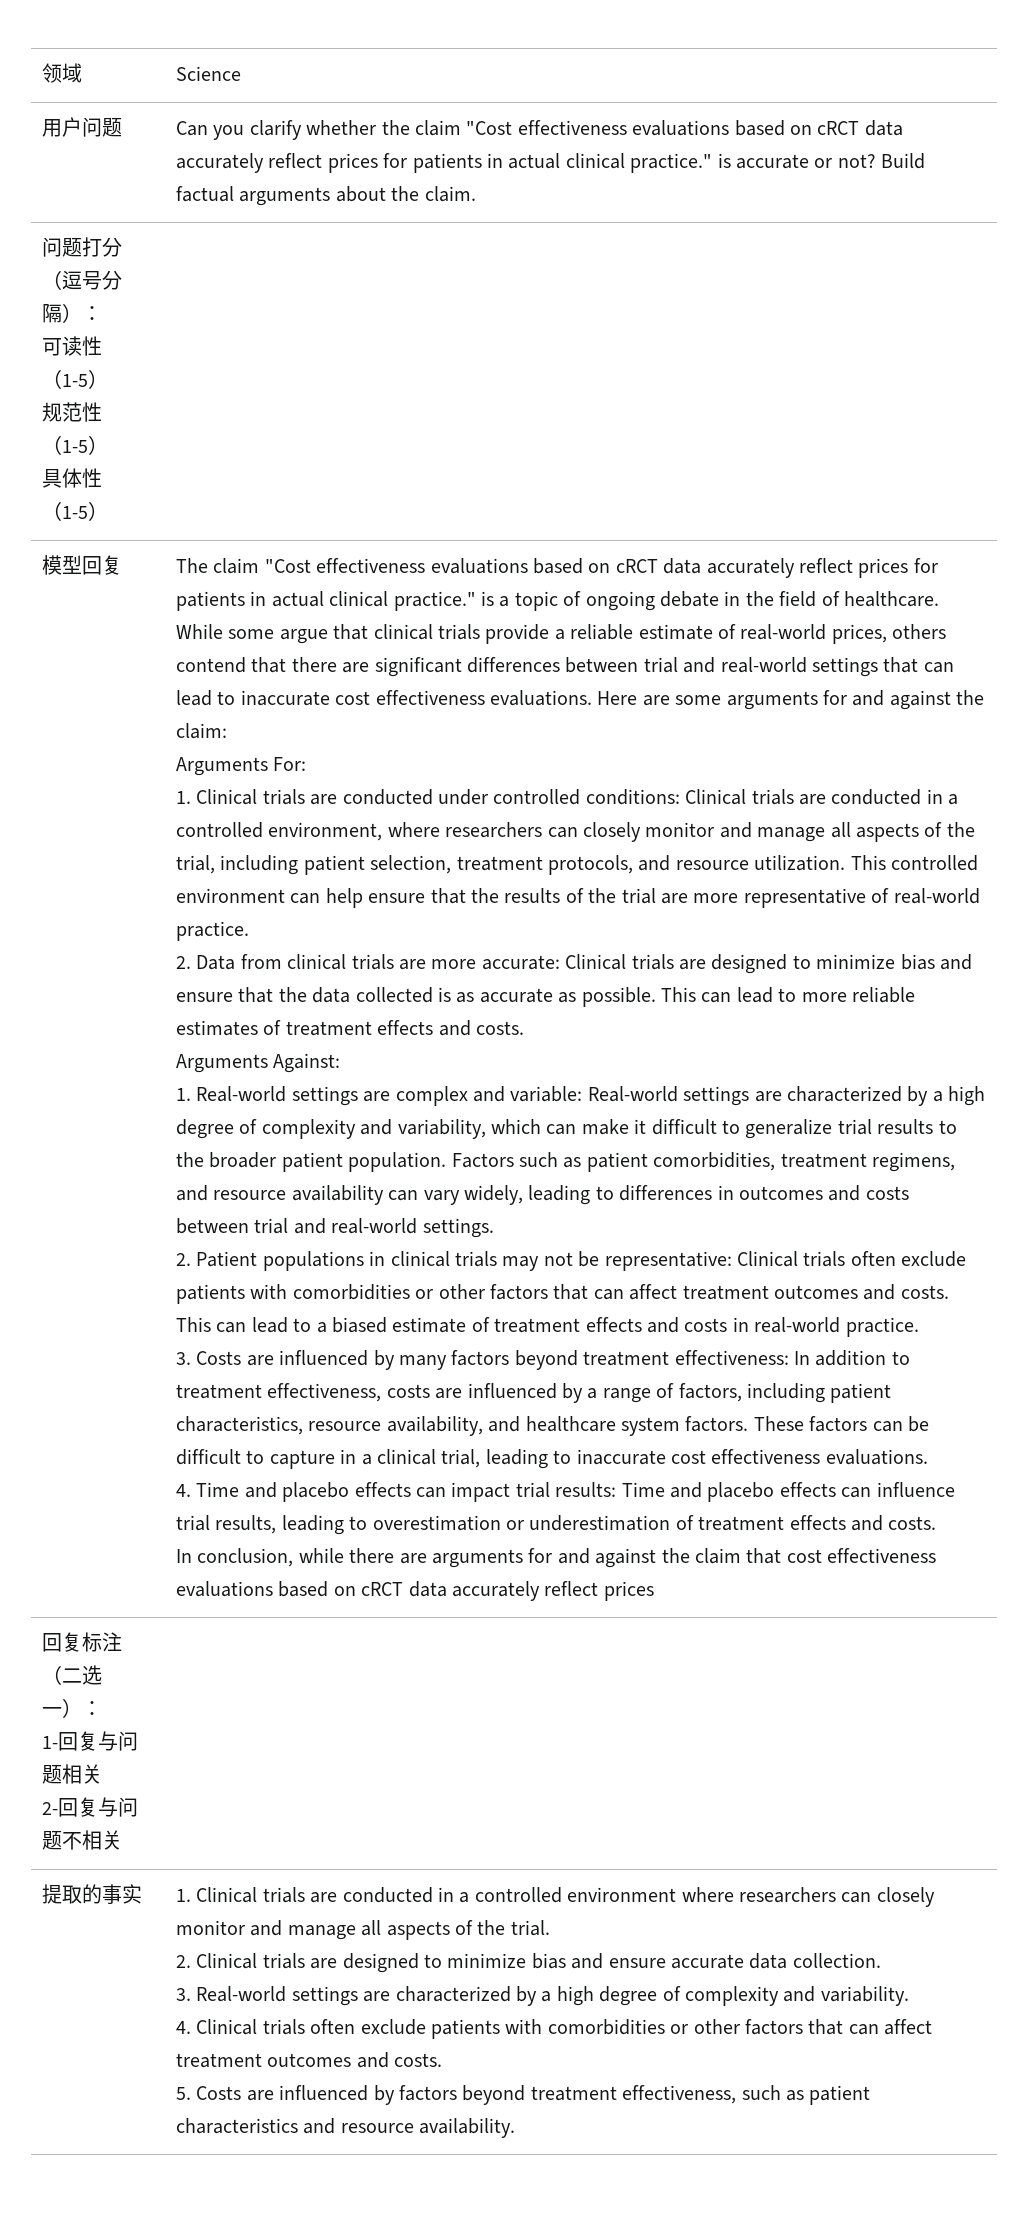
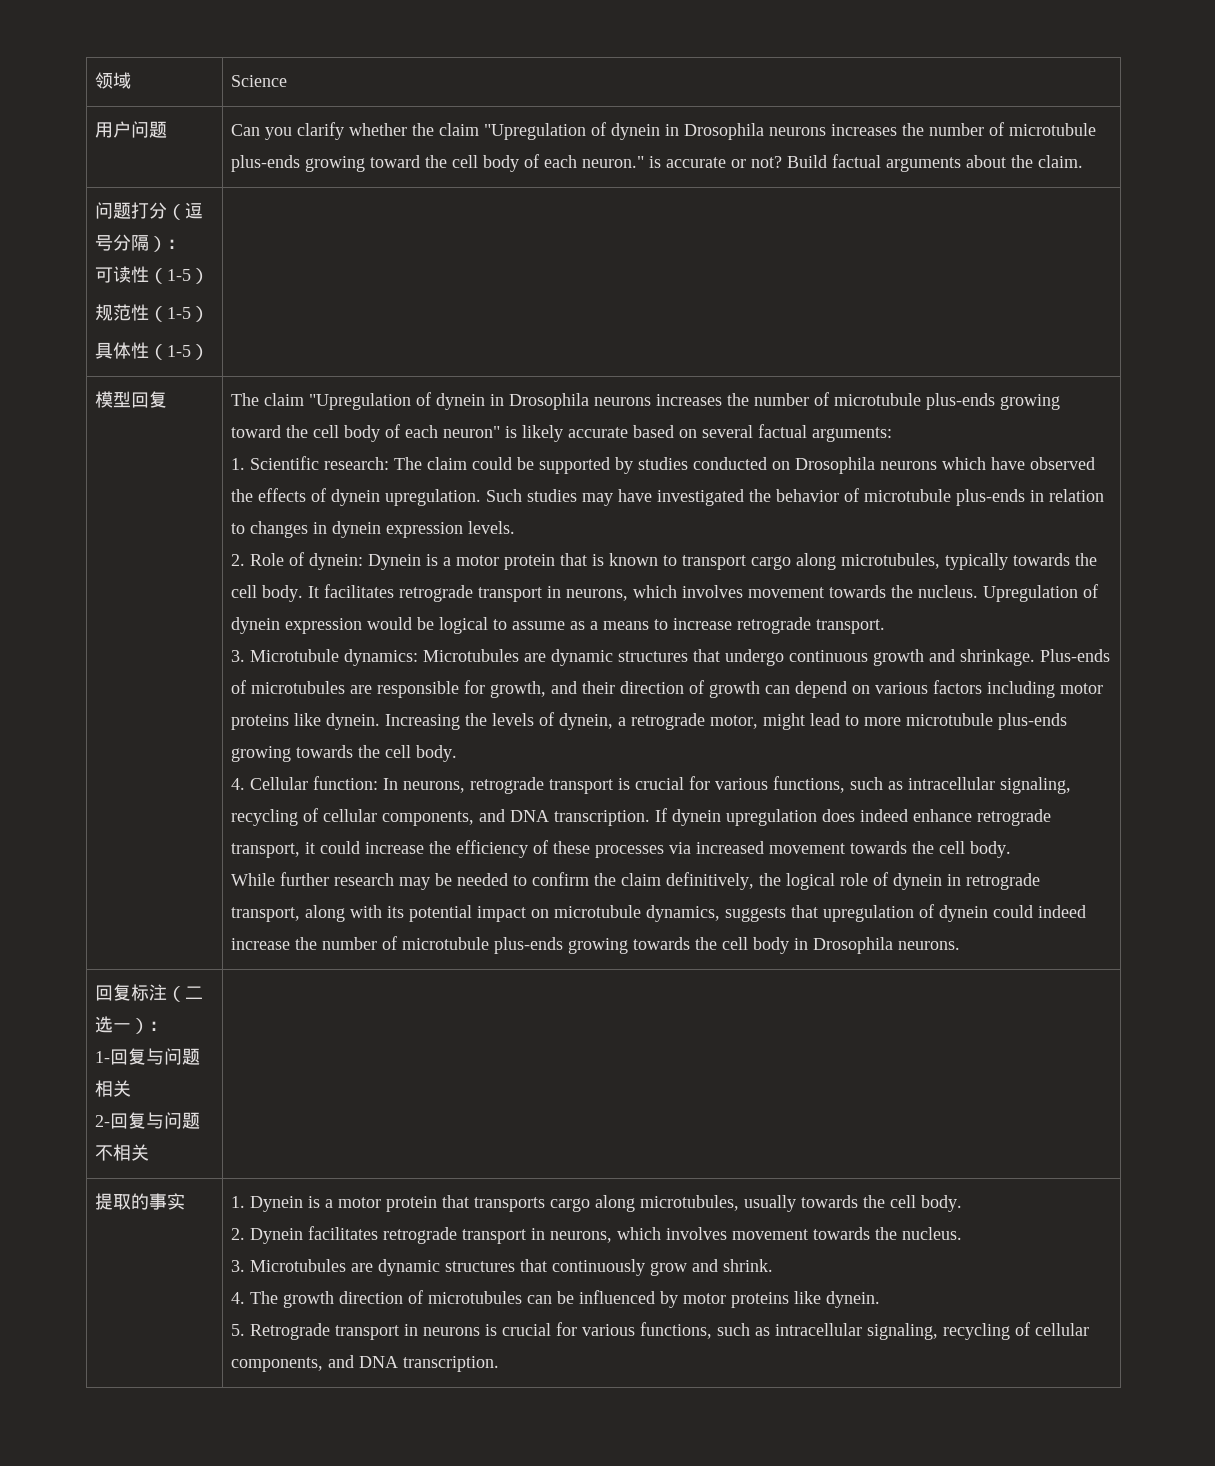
- 用户问题 | Can you clarify whether the claim "Cost effectiveness evaluations based on cRCT data accurately reflect prices for patients in actual clinical practice." is accurate or not? Build factual arguments about the claim.
+ 用户问题 | Can you clarify whether the claim "Upregulation of dynein in Drosophila neurons increases the number of microtubule plus-ends growing toward the cell body of each neuron." is accurate or not? Build factual arguments about the claim.
- The claim "Cost effectiveness evaluations based on cRCT data accurately reflect prices for patients in actual clinical practice." is a topic of ongoing debate in the field of healthcare. While some argue that clinical trials provide a reliable estimate of real-world prices, others contend that there are significant differences between trial and real-world settings that can lead to inaccurate cost effectiveness evaluations. Here are some arguments for and against the claim:
- Arguments For:
- 1. Clinical trials are conducted under controlled conditions: Clinical trials are conducted in a controlled environment, where researchers can closely monitor and manage all aspects of the trial, including patient selection, treatment protocols, and resource utilization. This controlled environment can help ensure that the results of the trial are more representative of real-world practice.
- 2. Data from clinical trials are more accurate: Clinical trials are designed to minimize bias and ensure that the data collected is as accurate as possible. This can lead to more reliable estimates of treatment effects and costs.
- Arguments Against:
- 1. Real-world settings are complex and variable: Real-world settings are characterized by a high degree of complexity and variability, which can make it difficult to generalize trial results to the broader patient population. Factors such as patient comorbidities, treatment regimens, and resource availability can vary widely, leading to differences in outcomes and costs between trial and real-world settings.
- 2. Patient populations in clinical trials may not be representative: Clinical trials often exclude patients with comorbidities or other factors that can affect treatment outcomes and costs. This can lead to a biased estimate of treatment effects and costs in real-world practice.
- 3. Costs are influenced by many factors beyond treatment effectiveness: In addition to treatment effectiveness, costs are influenced by a range of factors, including patient characteristics, resource availability, and healthcare system factors. These factors can be difficult to capture in a clinical trial, leading to inaccurate cost effectiveness evaluations.
- 4. Time and placebo effects can impact trial results: Time and placebo effects can influence trial results, leading to overestimation or underestimation of treatment effects and costs.
- In conclusion, while there are arguments for and against the claim that cost effectiveness evaluations based on cRCT data accurately reflect prices
+ The claim "Upregulation of dynein in Drosophila neurons increases the number of microtubule plus-ends growing toward the cell body of each neuron" is likely accurate based on several factual arguments:
+ 1. Scientific research: The claim could be supported by studies conducted on Drosophila neurons which have observed the effects of dynein upregulation. Such studies may have investigated the behavior of microtubule plus-ends in relation to changes in dynein expression levels.
+ 2. Role of dynein: Dynein is a motor protein that is known to transport cargo along microtubules, typically towards the cell body. It facilitates retrograde transport in neurons, which involves movement towards the nucleus. Upregulation of dynein expression would be logical to assume as a means to increase retrograde transport.
+ 3. Microtubule dynamics: Microtubules are dynamic structures that undergo continuous growth and shrinkage. Plus-ends of microtubules are responsible for growth, and their direction of growth can depend on various factors including motor proteins like dynein. Increasing the levels of dynein, a retrograde motor, might lead to more microtubule plus-ends growing towards the cell body.
+ 4. Cellular function: In neurons, retrograde transport is crucial for various functions, such as intracellular signaling, recycling of cellular components, and DNA transcription. If dynein upregulation does indeed enhance retrograde transport, it could increase the efficiency of these processes via increased movement towards the cell body.
+ While further research may be needed to confirm the claim definitively, the logical role of dynein in retrograde transport, along with its potential impact on microtubule dynamics, suggests that upregulation of dynein could indeed increase the number of microtubule plus-ends growing towards the cell body in Drosophila neurons.
- 1. Clinical trials are conducted in a controlled environment where researchers can closely monitor and manage all aspects of the trial.
- 2. Clinical trials are designed to minimize bias and ensure accurate data collection.
- 3. Real-world settings are characterized by a high degree of complexity and variability.
- 4. Clinical trials often exclude patients with comorbidities or other factors that can affect treatment outcomes and costs.
- 5. Costs are influenced by factors beyond treatment effectiveness, such as patient characteristics and resource availability.
+ 1. Dynein is a motor protein that transports cargo along microtubules, usually towards the cell body.
+ 2. Dynein facilitates retrograde transport in neurons, which involves movement towards the nucleus.
+ 3. Microtubules are dynamic structures that continuously grow and shrink.
+ 4. The growth direction of microtubules can be influenced by motor proteins like dynein.
+ 5. Retrograde transport in neurons is crucial for various functions, such as intracellular signaling, recycling of cellular components, and DNA transcription.

